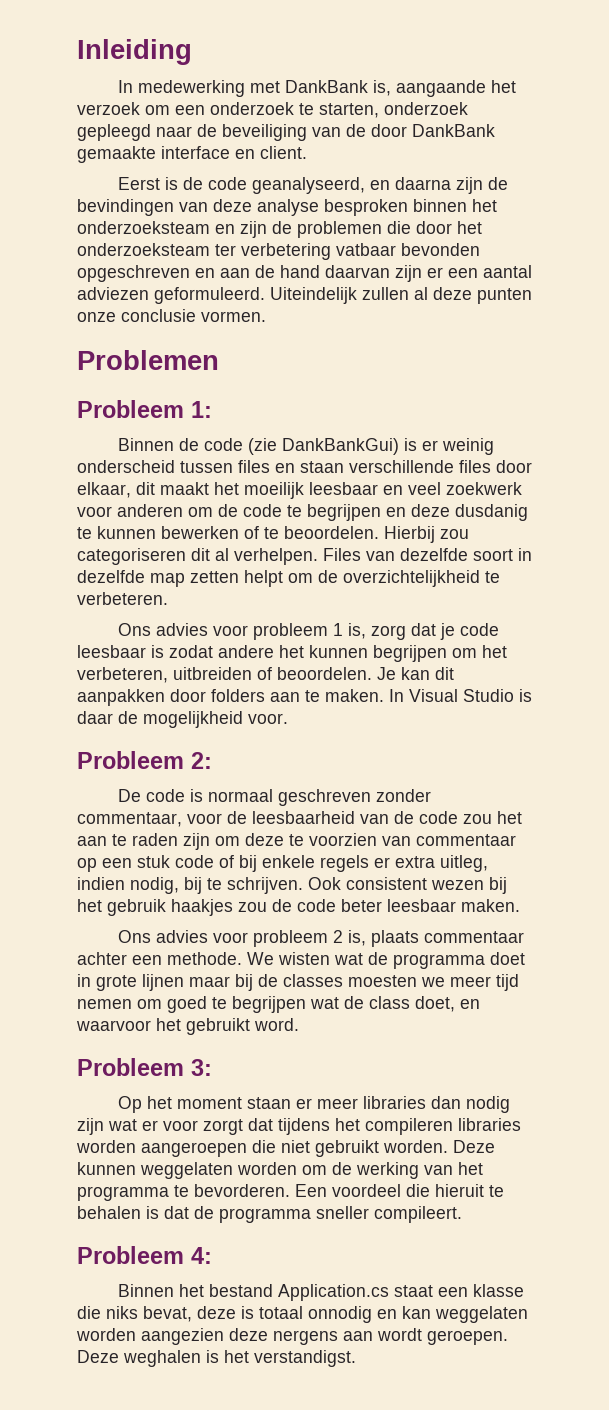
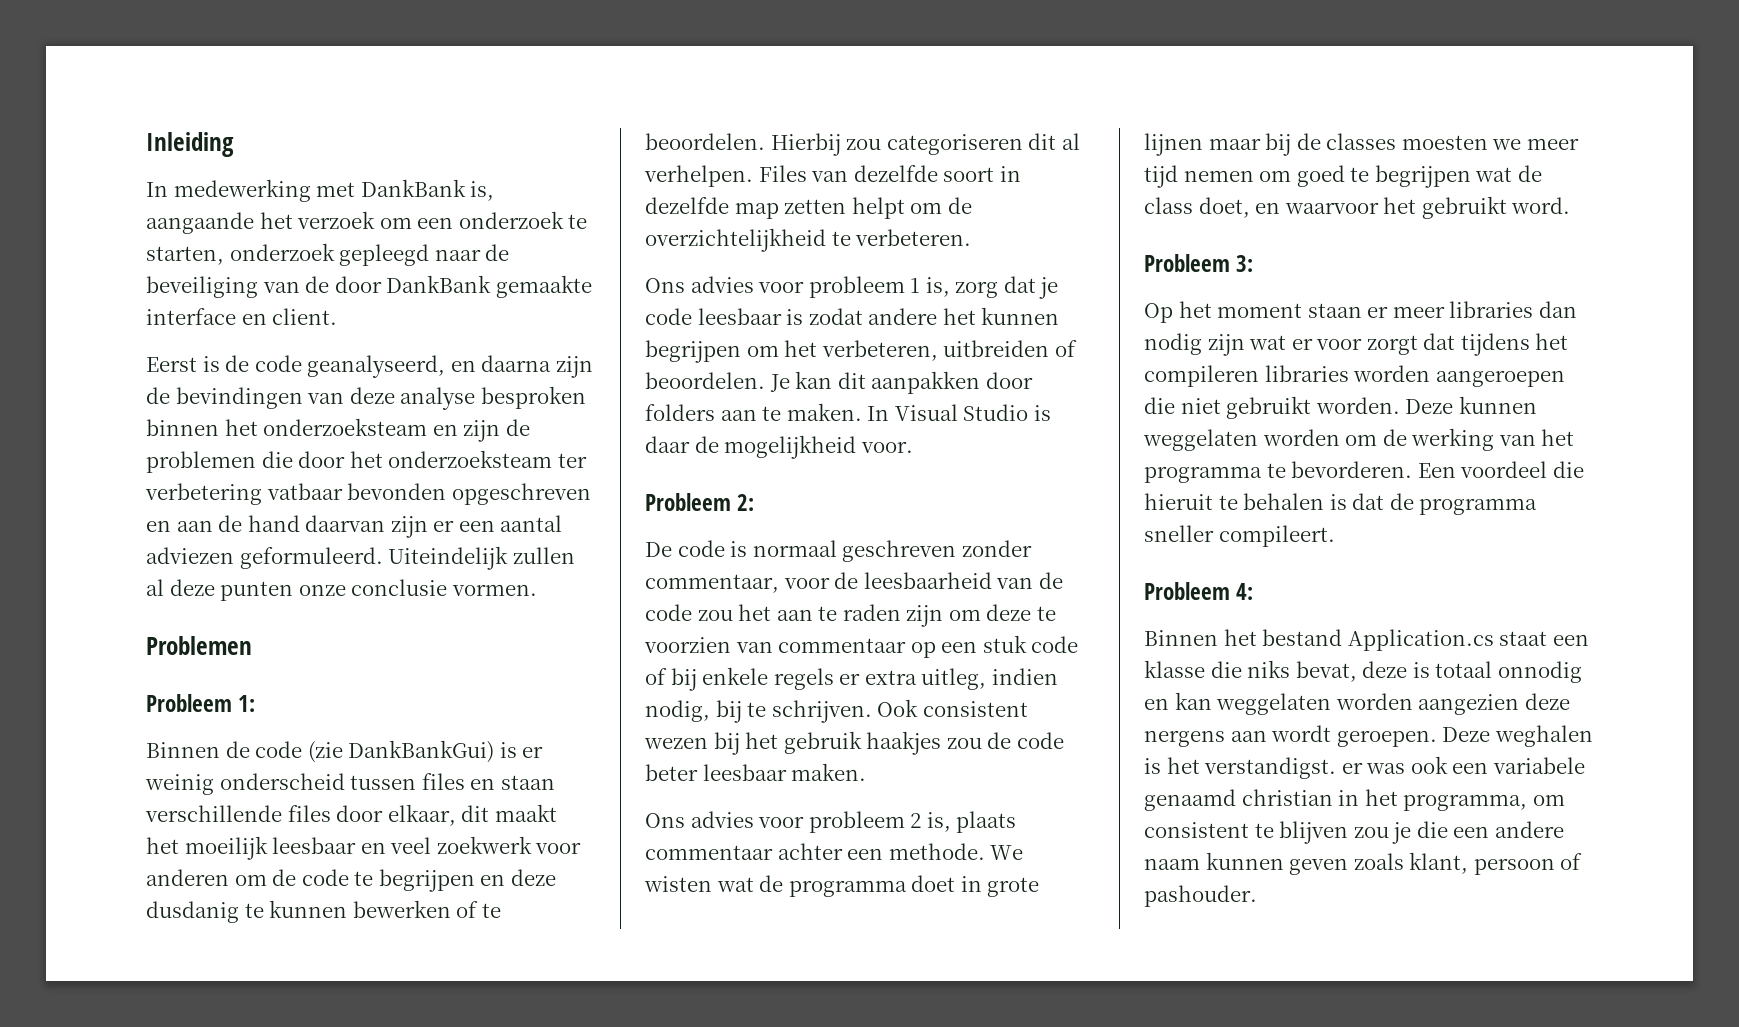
- Deze weghalen is het verstandigst.
+ Deze weghalen is het verstandigst. er was ook een variabele genaamd christian in het programma, om consistent te blijven zou je die een andere naam kunnen geven zoals klant, persoon of pashouder.

